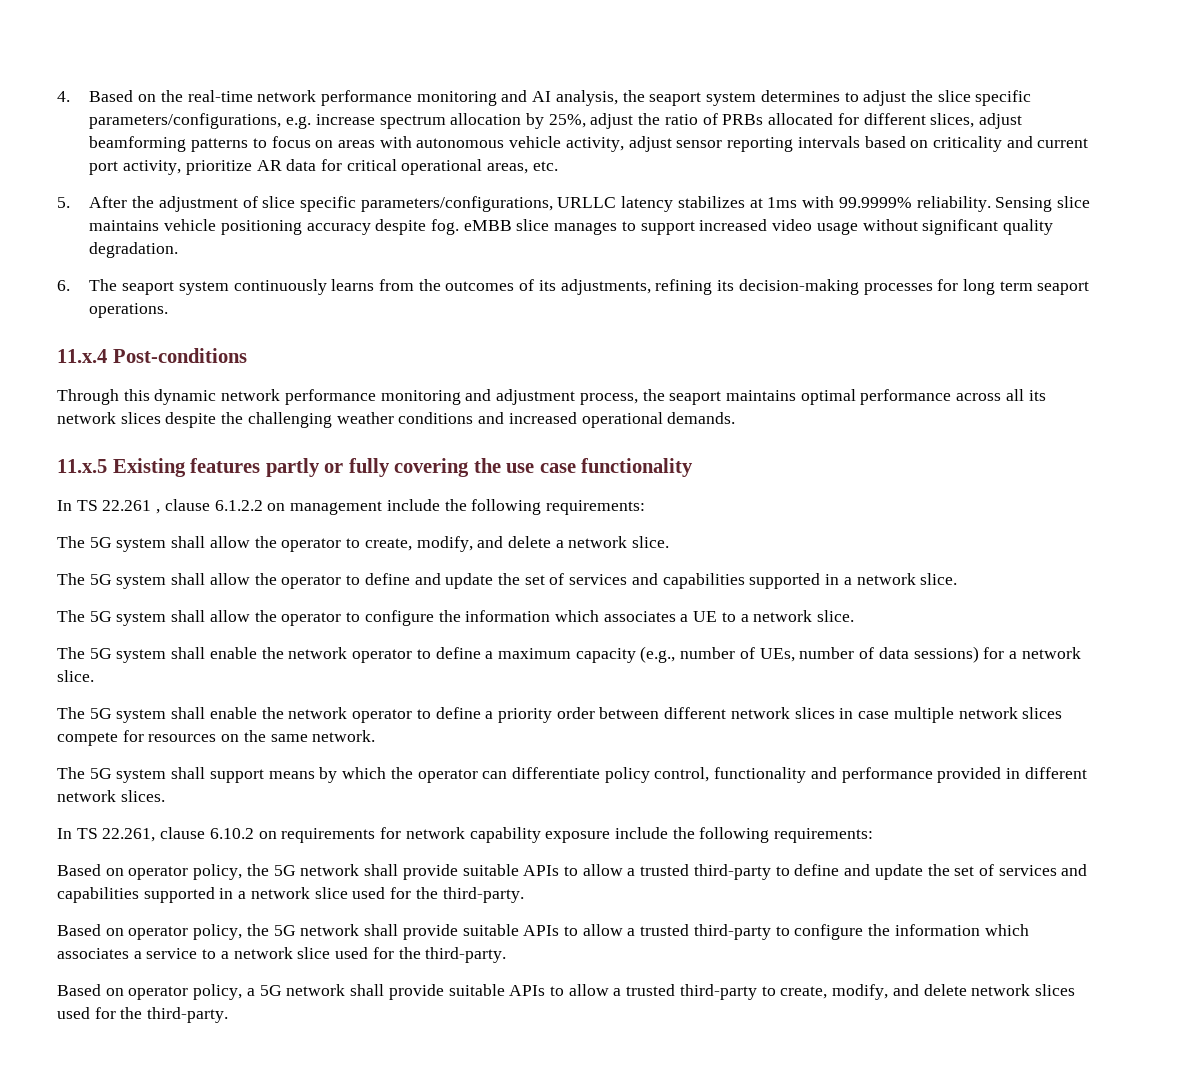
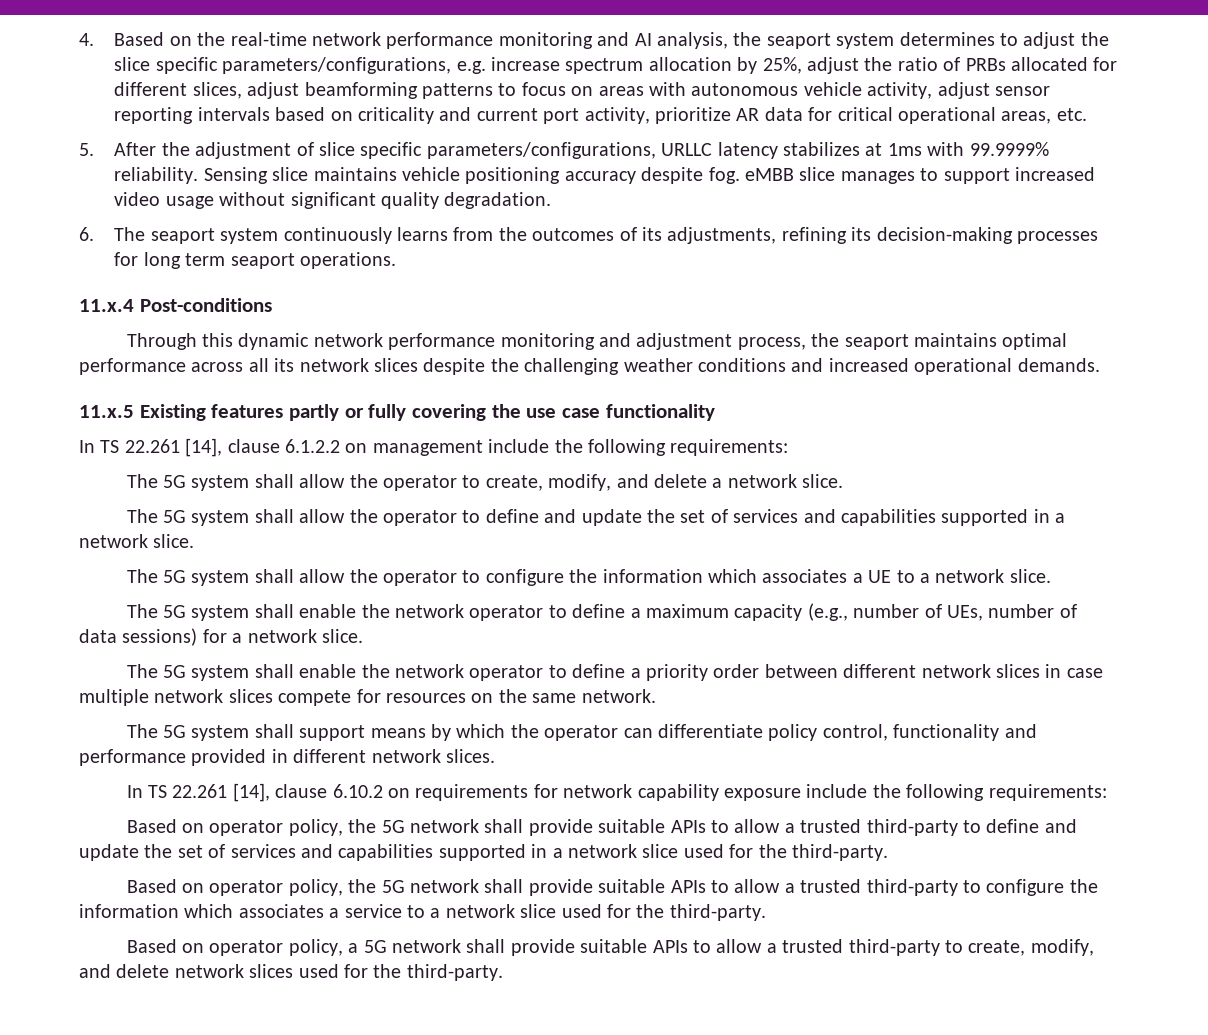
- In TS 22.261 , clause 6.1.2.2 on management include the following requirements:
+ In TS 22.261 [14], clause 6.1.2.2 on management include the following requirements:
- In TS 22.261, clause 6.10.2 on requirements for network capability exposure include the following requirements:
+ In TS 22.261 [14], clause 6.10.2 on requirements for network capability exposure include the following requirements:

